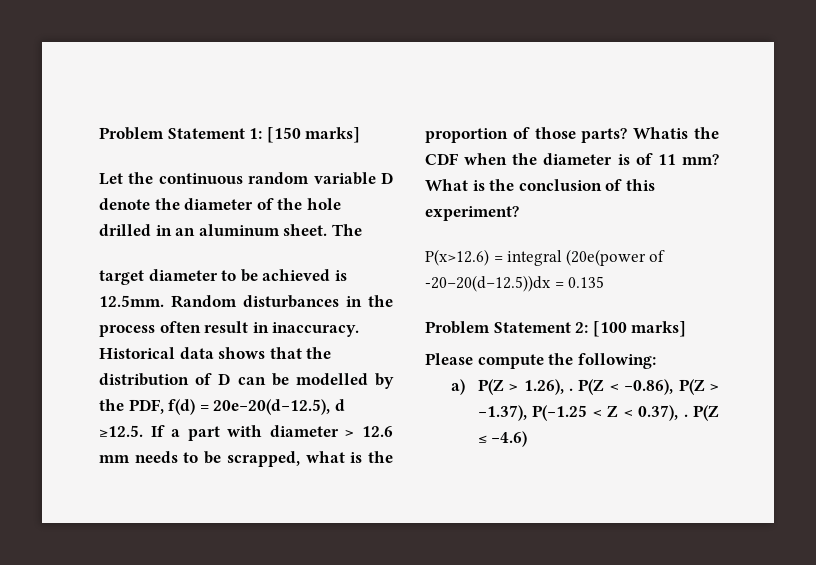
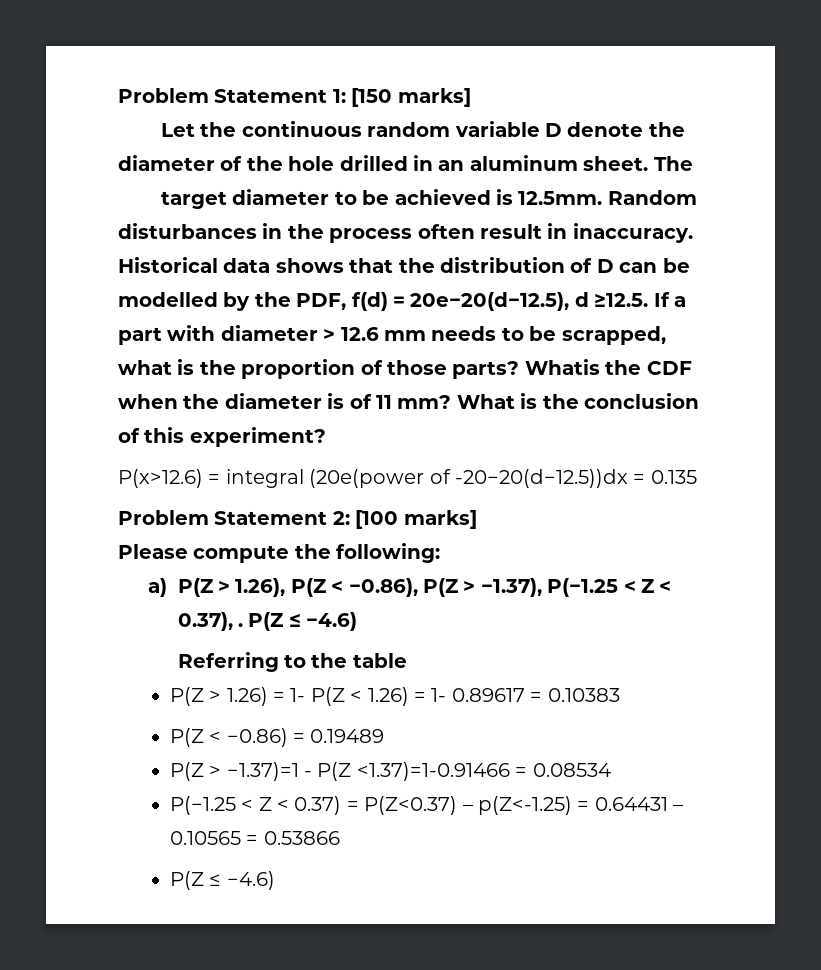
- a) P(Z > 1.26), . P(Z < −0.86), P(Z > −1.37), P(−1.25 < Z < 0.37), .
+ a) P(Z > 1.26), P(Z < −0.86), P(Z > −1.37), P(−1.25 < Z < 0.37), .
+ Referring to the table
+ P(Z > 1.26) = 1- P(Z < 1.26) = 1- 0.89617 = 0.10383
+ P(Z < −0.86) = 0.19489
+ P(Z > −1.37)=1 - P(Z <1.37)=1-0.91466 = 0.08534
+ P(−1.25 < Z < 0.37) = P(Z<0.37) – p(Z<-1.25) = 0.64431 – 0.10565 = 0.53866
+ P(Z ≤ −4.6)

